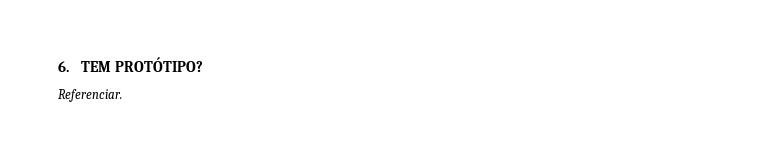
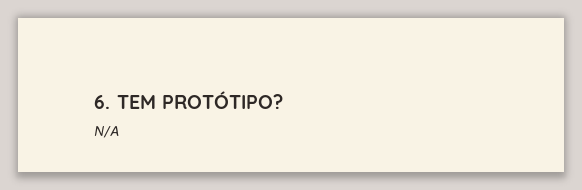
- Referenciar.
+ N/A

